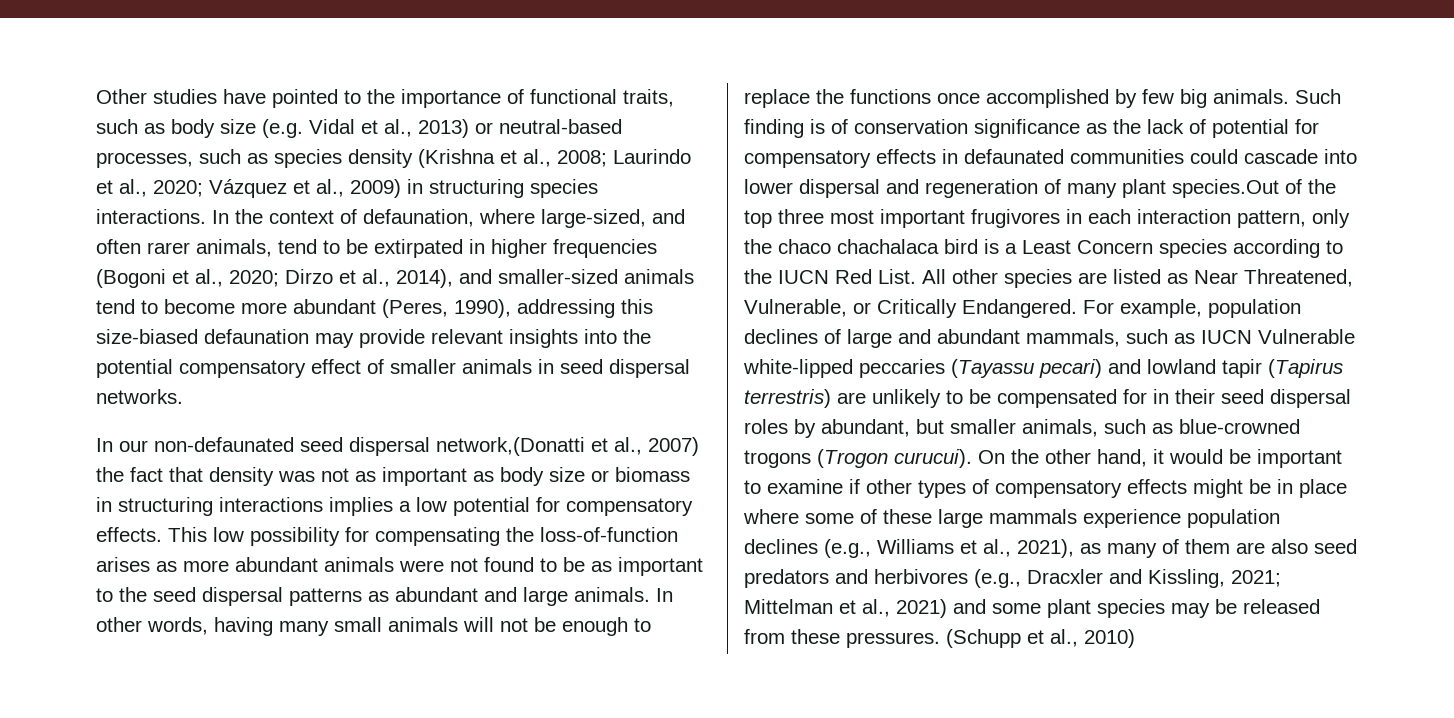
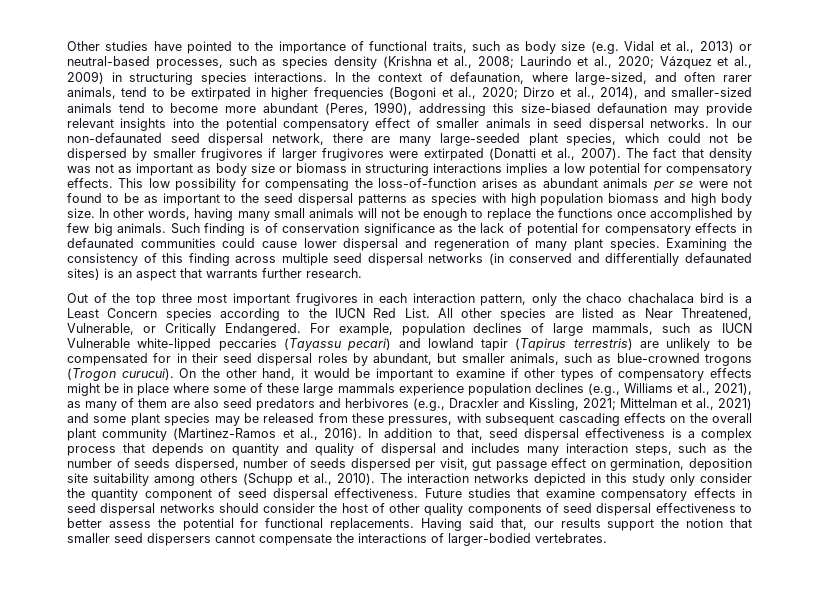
- Dirzo et al., 2014), and smaller-sized animals tend to become more abundant (Peres, 1990), addressing this size-biased defaunation may provide relevant insights into the potential compensatory effect of smaller animals in seed dispersal networks.
- In our non-defaunated seed dispersal network,(Donatti et al., 2007) the fact that density was not as important as body size or biomass in structuring interactions implies a low potential for compensatory effects.
+ Dirzo et al., 2014), and smaller-sized animals tend to become more abundant (Peres, 1990), addressing this size-biased defaunation may provide relevant insights into the potential compensatory effect of smaller animals in seed dispersal networks. In our non-defaunated seed dispersal network, there are many large-seeded plant species, which could not be dispersed by smaller frugivores if larger frugivores were extirpated (Donatti et al., 2007). The fact that density was not as important as body size or biomass in structuring interactions implies a low potential for compensatory effects.
- This low possibility for compensating the loss-of-function arises as more abundant animals were not found to be as important to the seed dispersal patterns as abundant and large animals.
+ This low possibility for compensating the loss-of-function arises as abundant animals per se were not found to be as important to the seed dispersal patterns as species with high population biomass and high body size.
- Such finding is of conservation significance as the lack of potential for compensatory effects in defaunated communities could cascade into lower dispersal and regeneration of many plant species.Out of the top three most important frugivores in each interaction pattern, only the chaco chachalaca bird is a Least Concern species according to the IUCN Red List.
+ Such finding is of conservation significance as the lack of potential for compensatory effects in defaunated communities could cause lower dispersal and regeneration of many plant species. Examining the consistency of this finding across multiple seed dispersal networks (in conserved and differentially defaunated sites) is an aspect that warrants further research.
+ Out of the top three most important frugivores in each interaction pattern, only the chaco chachalaca bird is a Least Concern species according to the IUCN Red List.
- For example, population declines of large and abundant mammals, such as IUCN Vulnerable white-lipped peccaries (Tayassu pecari) and lowland tapir (Tapirus terrestris) are unlikely to be compensated for in their seed dispersal roles by abundant, but smaller animals, such as blue-crowned trogons (Trogon curucui).
+ For example, population declines of large mammals, such as IUCN Vulnerable white-lipped peccaries (Tayassu pecari) and lowland tapir (Tapirus terrestris) are unlikely to be compensated for in their seed dispersal roles by abundant, but smaller animals, such as blue-crowned trogons (Trogon curucui).
- Mittelman et al., 2021) and some plant species may be released from these pressures. (Schupp et al., 2010)
+ Mittelman et al., 2021) and some plant species may be released from these pressures, with subsequent cascading effects on the overall plant community (Martinez-Ramos et al., 2016). In addition to that, seed dispersal effectiveness is a complex process that depends on quantity and quality of dispersal and includes many interaction steps, such as the number of seeds dispersed, number of seeds dispersed per visit, gut passage effect on germination, deposition site suitability among others (Schupp et al., 2010). The interaction networks depicted in this study only consider the quantity component of seed dispersal effectiveness. Future studies that examine compensatory effects in seed dispersal networks should consider the host of other quality components of seed dispersal effectiveness to better assess the potential for functional replacements. Having said that, our results support the notion that smaller seed dispersers cannot compensate the interactions of larger-bodied vertebrates.

